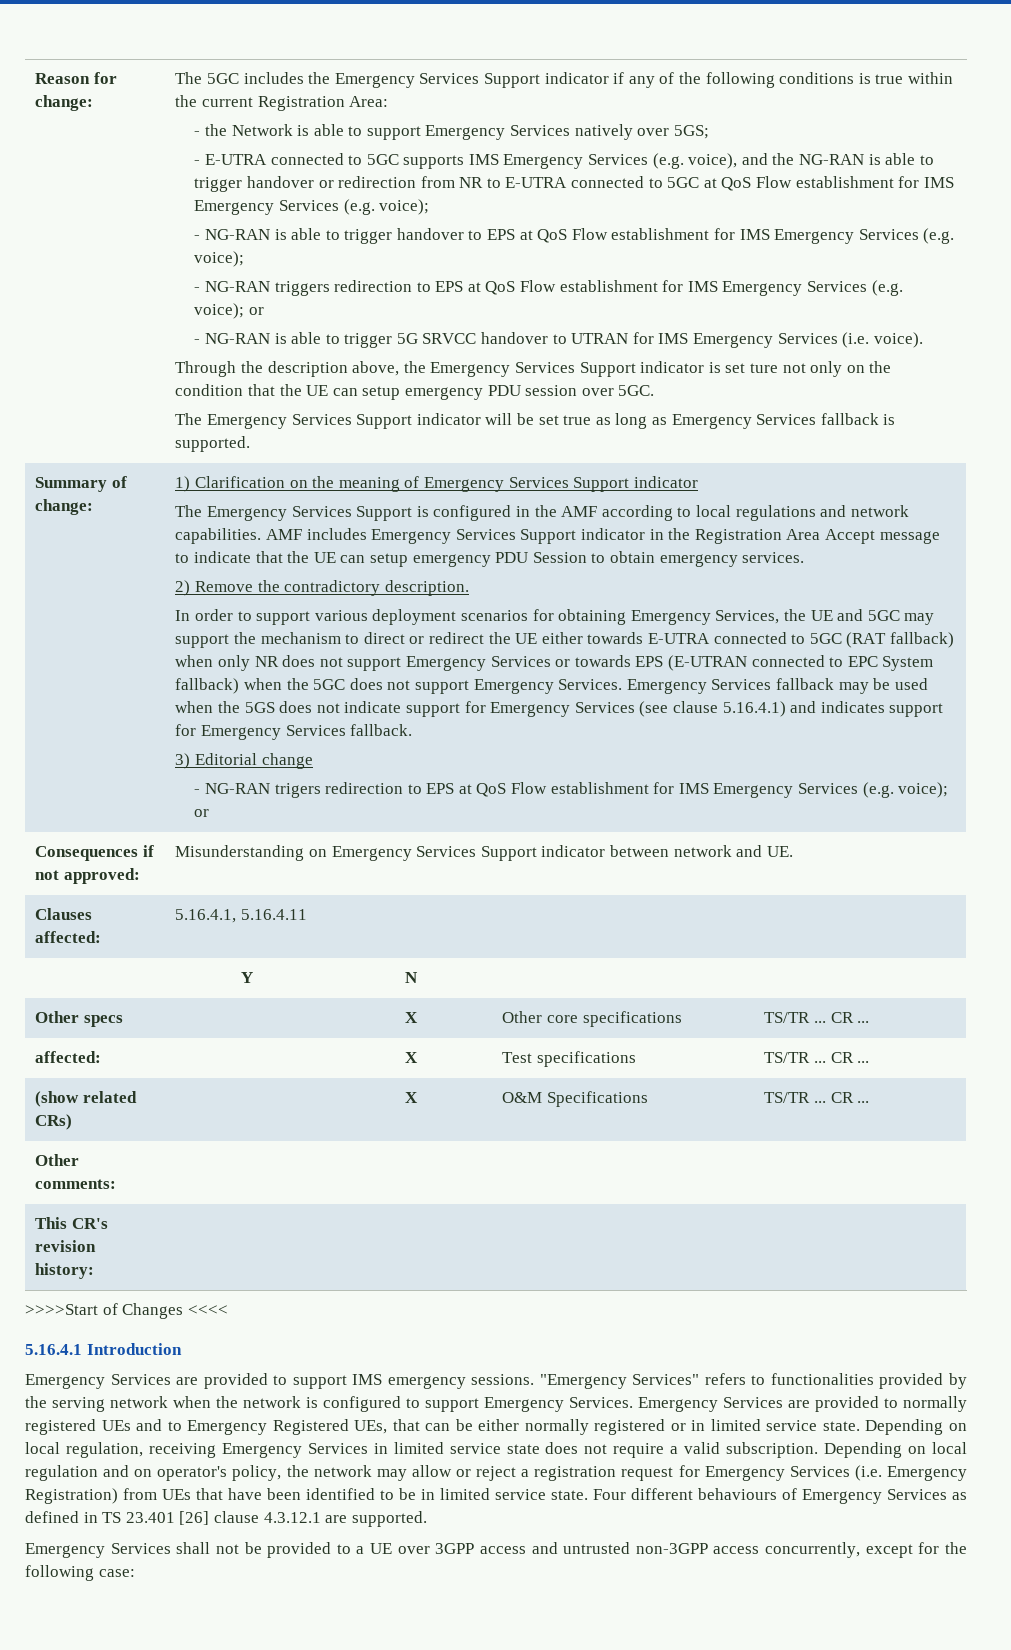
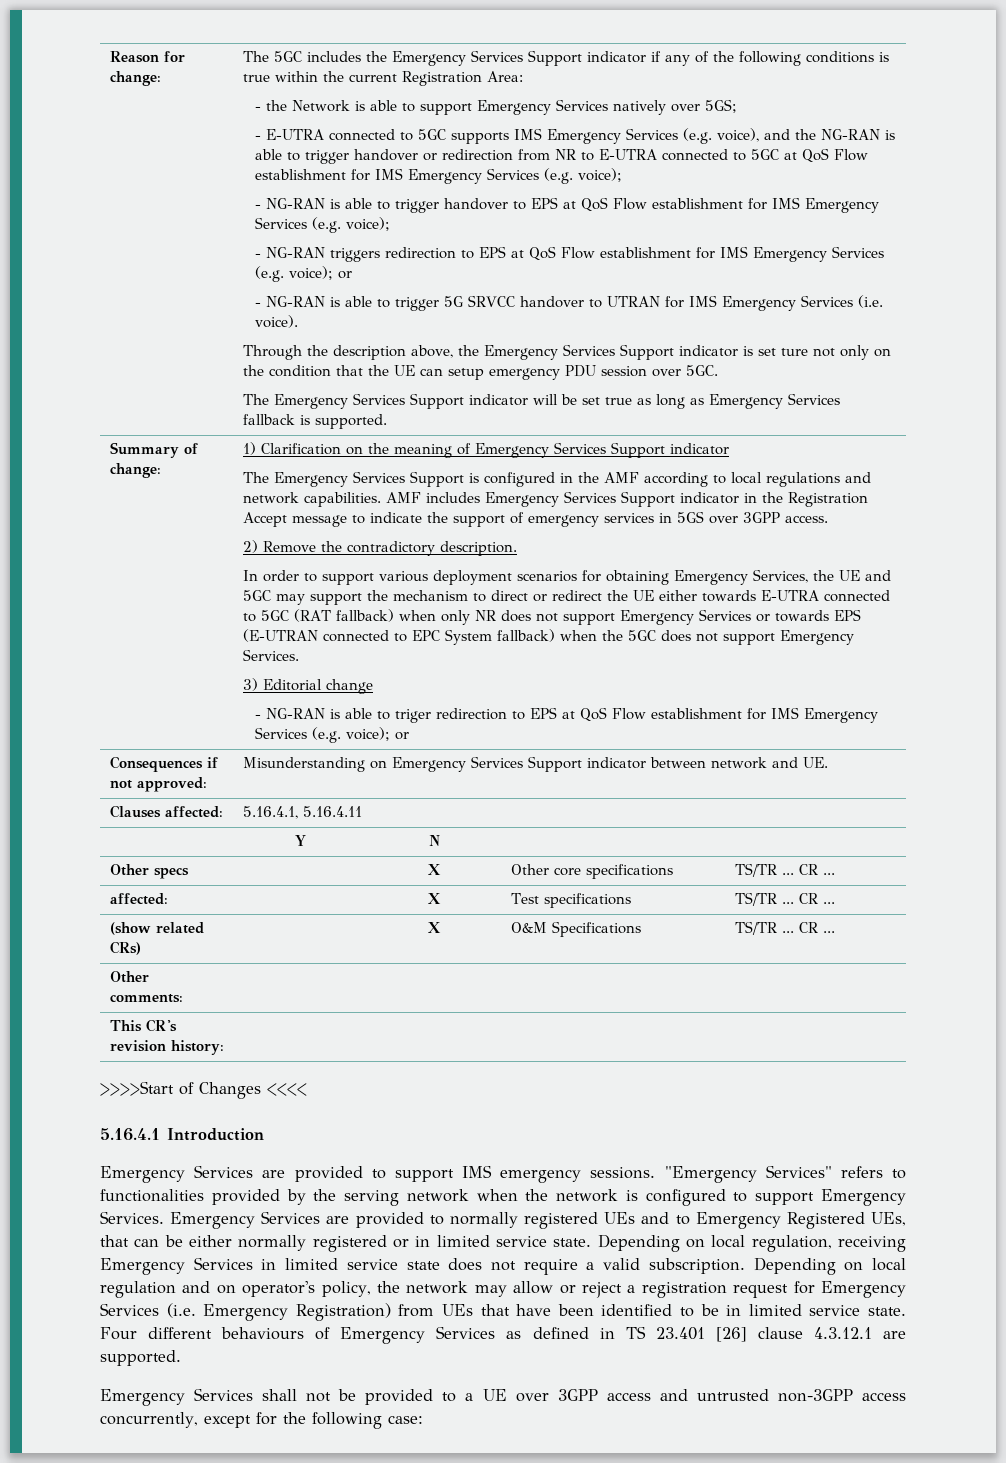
- AMF includes Emergency Services Support indicator in the Registration Area Accept message to indicate that the UE can setup emergency PDU Session to obtain emergency services.
+ AMF includes Emergency Services Support indicator in the Registration Accept message to indicate the support of emergency services in 5GS over 3GPP access.
- Emergency Services fallback may be used when the 5GS does not indicate support for Emergency Services (see clause 5.16.4.1) and indicates support for Emergency Services fallback.
- - NG-RAN trigers redirection to EPS at QoS Flow establishment for IMS Emergency Services (e.g. voice); or
+ - NG-RAN is able to triger redirection to EPS at QoS Flow establishment for IMS Emergency Services (e.g. voice); or

